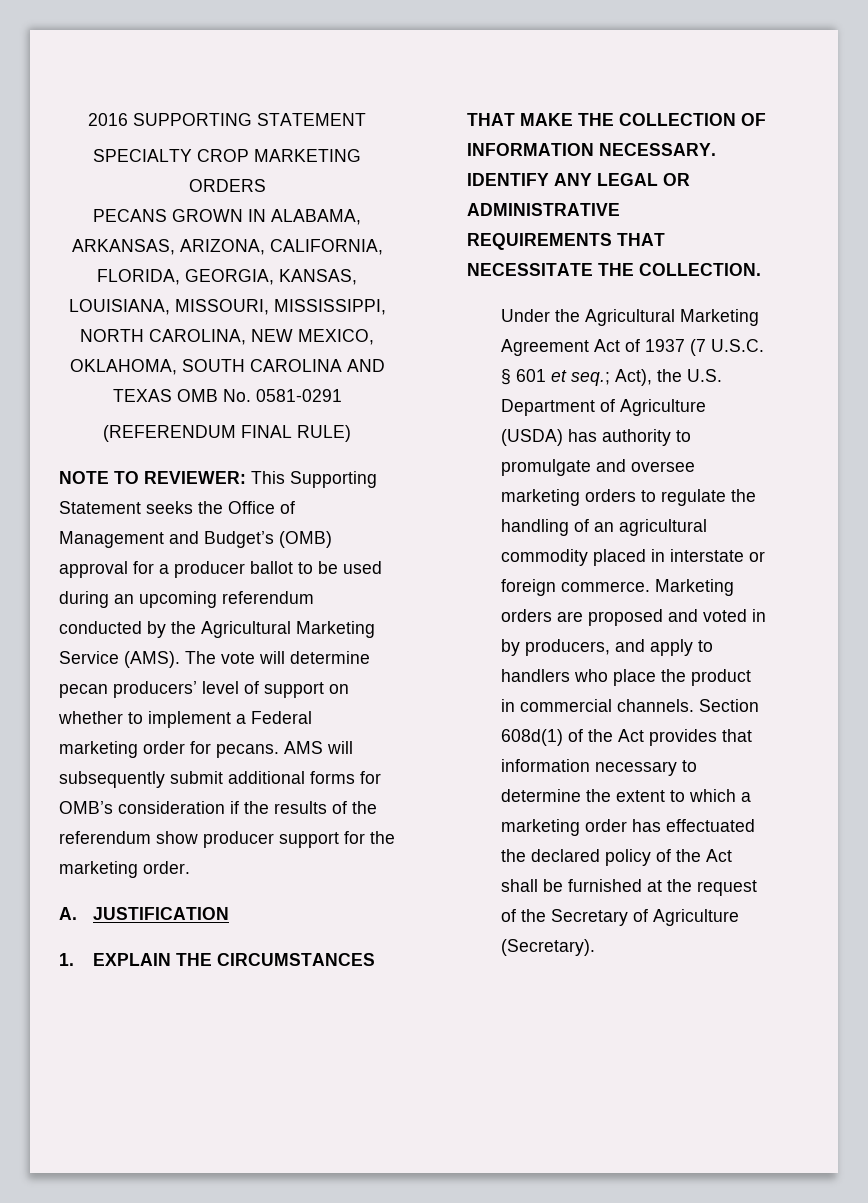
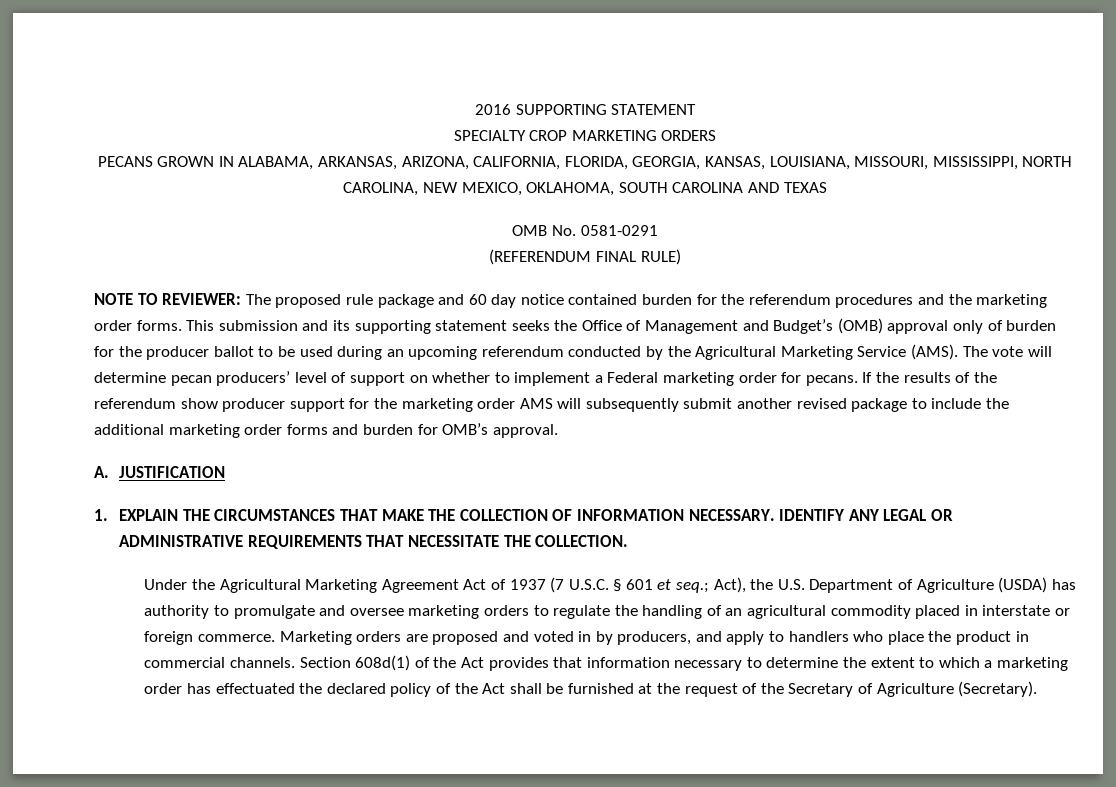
- PECANS GROWN IN ALABAMA, ARKANSAS, ARIZONA, CALIFORNIA, FLORIDA, GEORGIA, KANSAS, LOUISIANA, MISSOURI, MISSISSIPPI, NORTH CAROLINA, NEW MEXICO, OKLAHOMA, SOUTH CAROLINA AND TEXAS OMB No. 0581-0291
+ PECANS GROWN IN ALABAMA, ARKANSAS, ARIZONA, CALIFORNIA, FLORIDA, GEORGIA, KANSAS, LOUISIANA, MISSOURI, MISSISSIPPI, NORTH CAROLINA, NEW MEXICO, OKLAHOMA, SOUTH CAROLINA AND TEXAS
+ OMB No. 0581-0291
- NOTE TO REVIEWER: This Supporting Statement seeks the Office of Management and Budget’s (OMB) approval for a producer ballot to be used during an upcoming referendum conducted by the Agricultural Marketing Service (AMS).
+ NOTE TO REVIEWER: The proposed rule package and 60 day notice contained burden for the referendum procedures and the marketing order forms. This submission and its supporting statement seeks the Office of Management and Budget’s (OMB) approval only of burden for the producer ballot to be used during an upcoming referendum conducted by the Agricultural Marketing Service (AMS).
- AMS will subsequently submit additional forms for OMB’s consideration if the results of the referendum show producer support for the marketing order.
+ If the results of the referendum show producer support for the marketing order AMS will subsequently submit another revised package to include the additional marketing order forms and burden for OMB’s approval.

